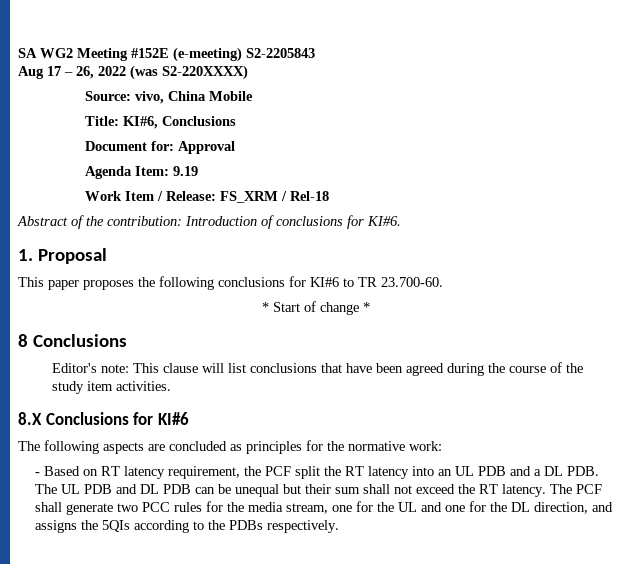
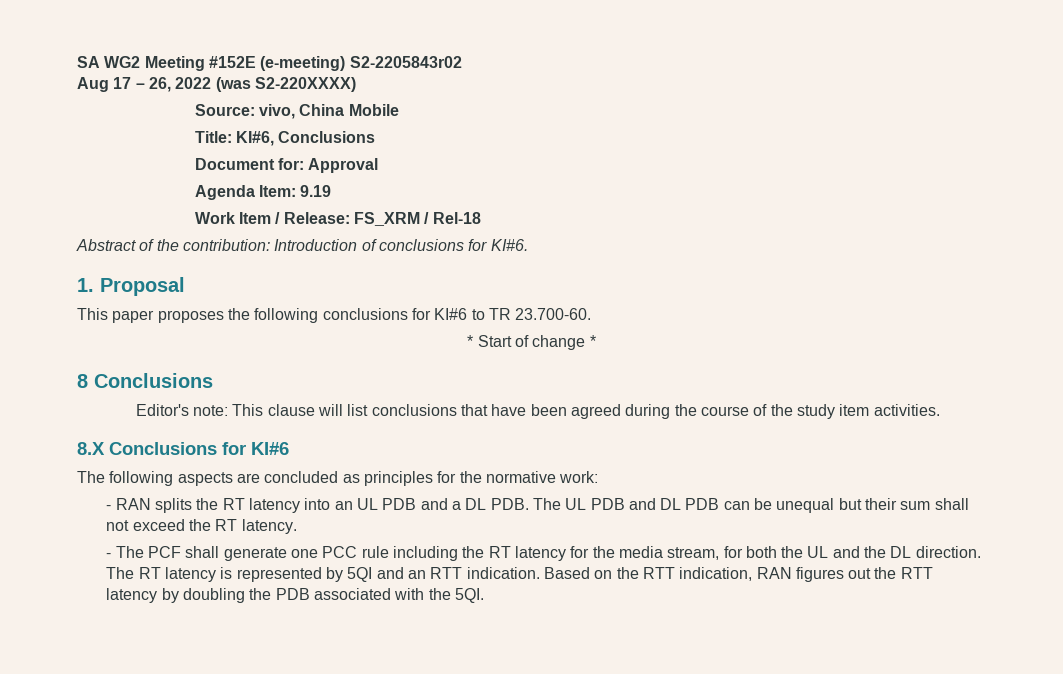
- SA WG2 Meeting #152E (e-meeting) S2-2205843
+ SA WG2 Meeting #152E (e-meeting) S2-2205843r02
- - Based on RT latency requirement, the PCF split the RT latency into an UL PDB and a DL PDB. The UL PDB and DL PDB can be unequal but their sum shall not exceed the RT latency. The PCF shall generate two PCC rules for the media stream, one for the UL and one for the DL direction, and assigns the 5QIs according to the PDBs respectively.
+ - RAN splits the RT latency into an UL PDB and a DL PDB. The UL PDB and DL PDB can be unequal but their sum shall not exceed the RT latency.
+ - The PCF shall generate one PCC rule including the RT latency for the media stream, for both the UL and the DL direction. The RT latency is represented by 5QI and an RTT indication. Based on the RTT indication, RAN figures out the RTT latency by doubling the PDB associated with the 5QI.

